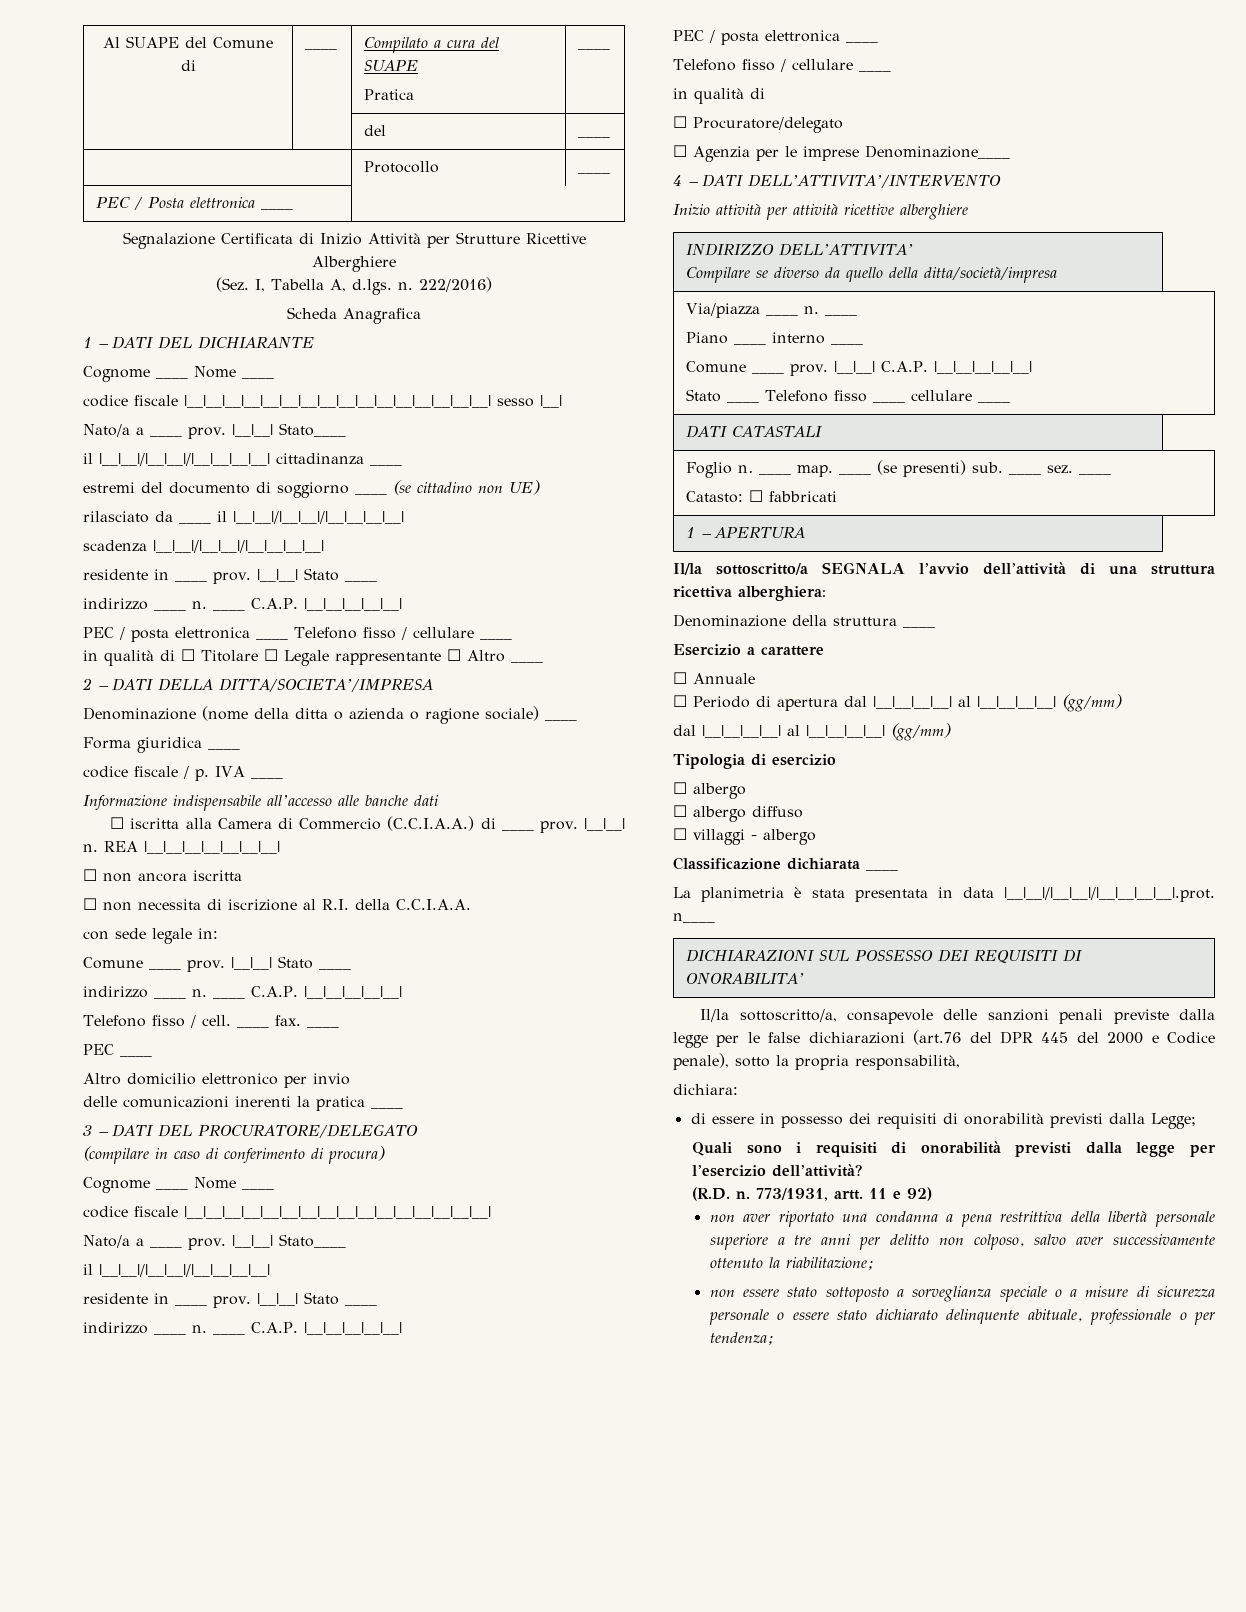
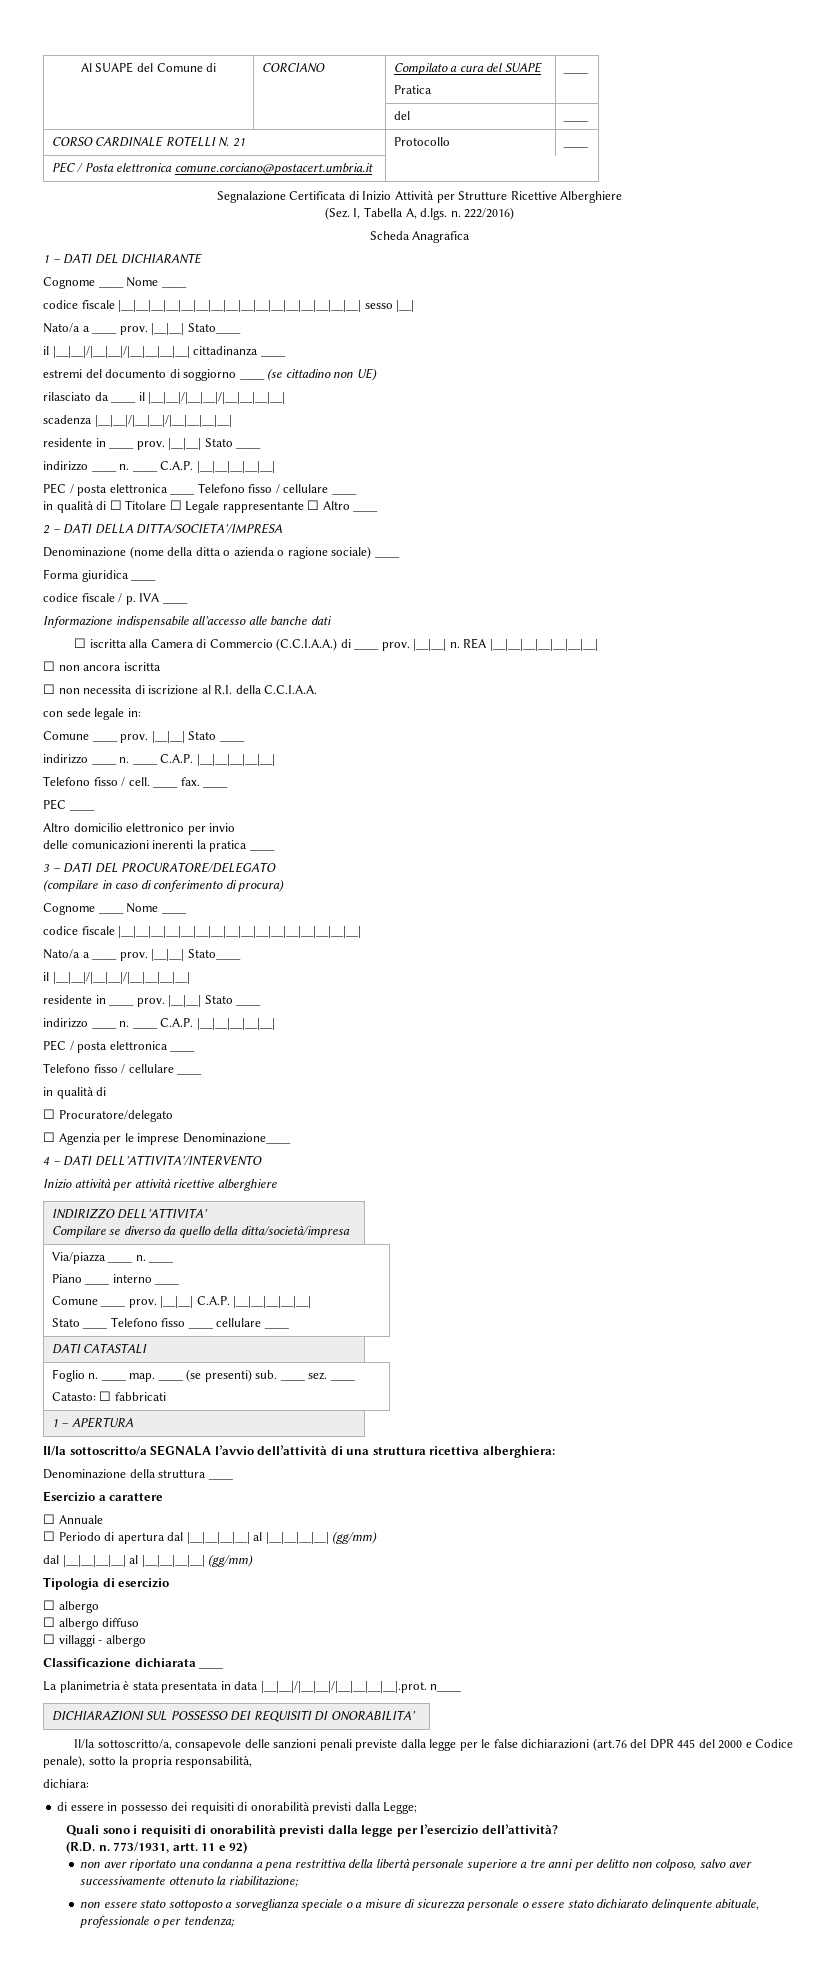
- Al SUAPE del Comune di | ____ | Compilato a cura del SUAPE
+ Al SUAPE del Comune di | CORCIANO | Compilato a cura del SUAPE
- | Protocollo | ____
+ CORSO CARDINALE ROTELLI N. 21 | Protocollo | ____
- PEC / Posta elettronica ____ |
+ PEC / Posta elettronica comune.corciano@postacert.umbria.it |

